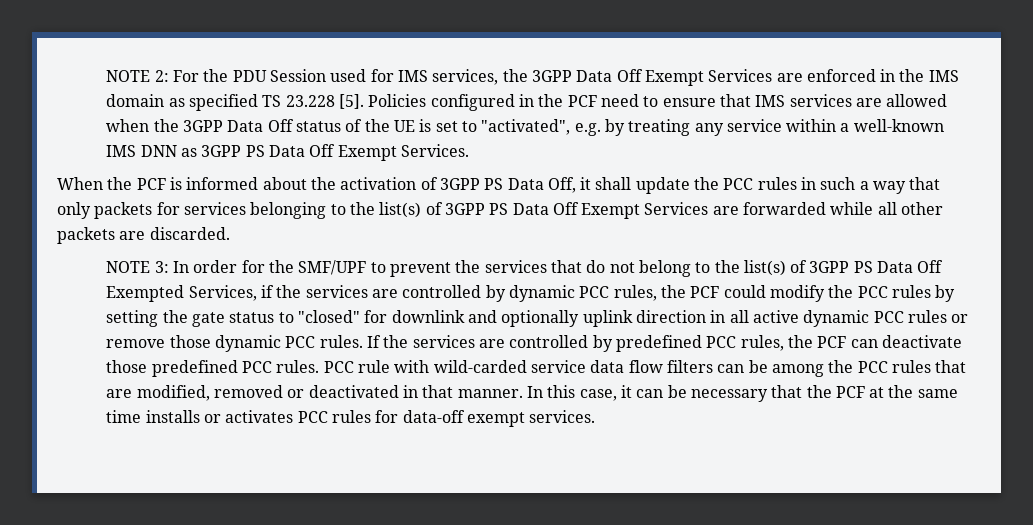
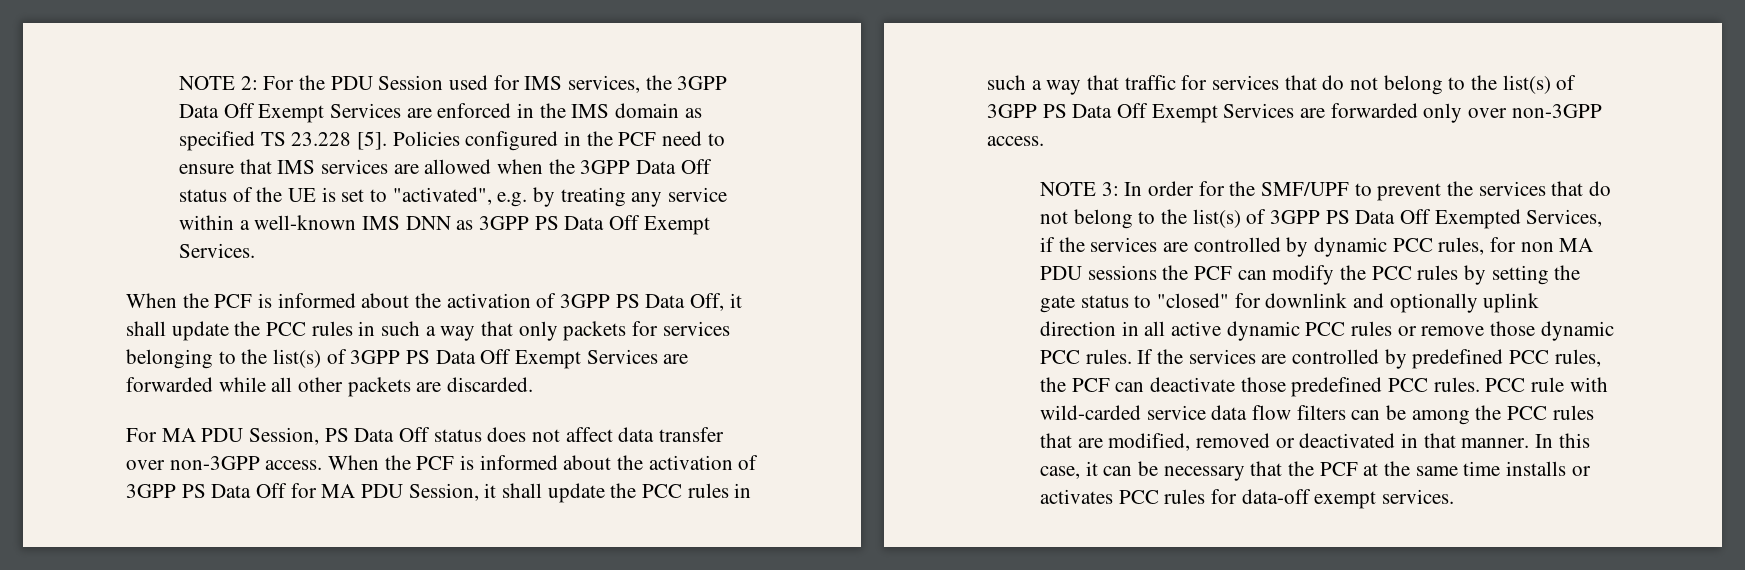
+ For MA PDU Session, PS Data Off status does not affect data transfer over non-3GPP access. When the PCF is informed about the activation of 3GPP PS Data Off for MA PDU Session, it shall update the PCC rules in such a way that traffic for services that do not belong to the list(s) of 3GPP PS Data Off Exempt Services are forwarded only over non-3GPP access.
- In order for the SMF/UPF to prevent the services that do not belong to the list(s) of 3GPP PS Data Off Exempted Services, if the services are controlled by dynamic PCC rules, the PCF could modify the PCC rules by setting the gate status to "closed" for downlink and optionally uplink direction in all active dynamic PCC rules or remove those dynamic PCC rules.
+ In order for the SMF/UPF to prevent the services that do not belong to the list(s) of 3GPP PS Data Off Exempted Services, if the services are controlled by dynamic PCC rules, for non MA PDU sessions the PCF can modify the PCC rules by setting the gate status to "closed" for downlink and optionally uplink direction in all active dynamic PCC rules or remove those dynamic PCC rules.

